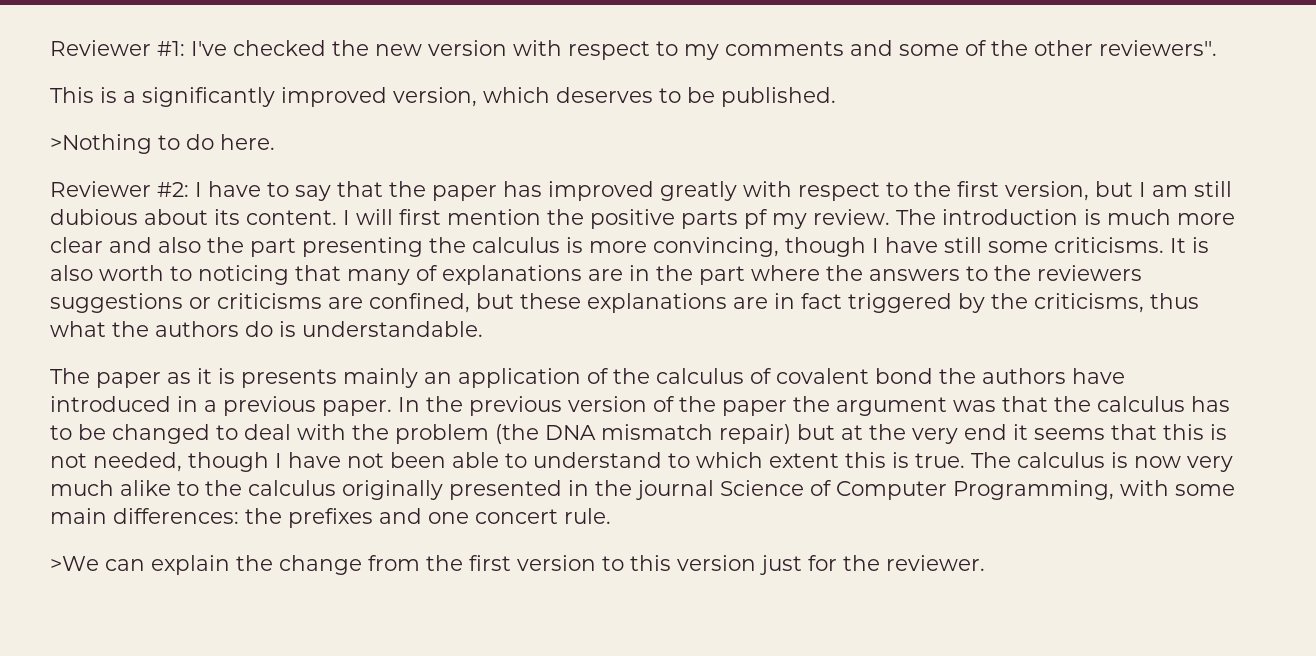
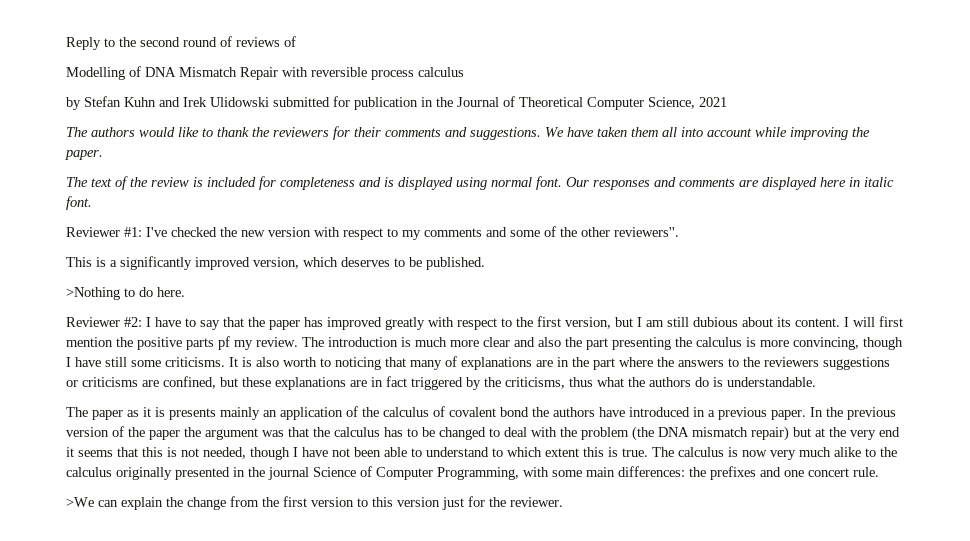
+ Reply to the second round of reviews of
+ Modelling of DNA Mismatch Repair with reversible process calculus
+ by Stefan Kuhn and Irek Ulidowski submitted for publication in the Journal of Theoretical Computer Science, 2021
+ The authors would like to thank the reviewers for their comments and suggestions. We have taken them all into account while improving the paper.
+ The text of the review is included for completeness and is displayed using normal font. Our responses and comments are displayed here in italic font.

